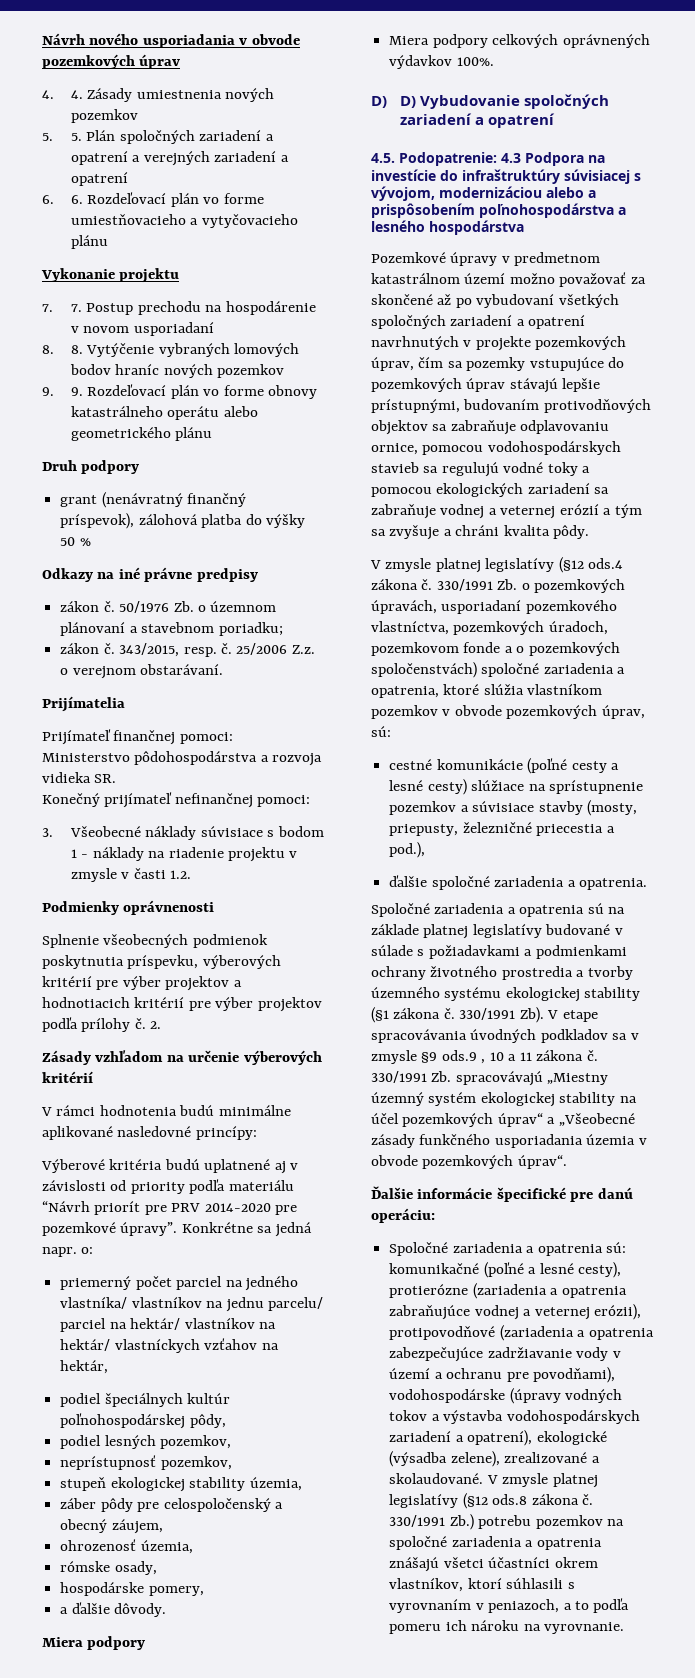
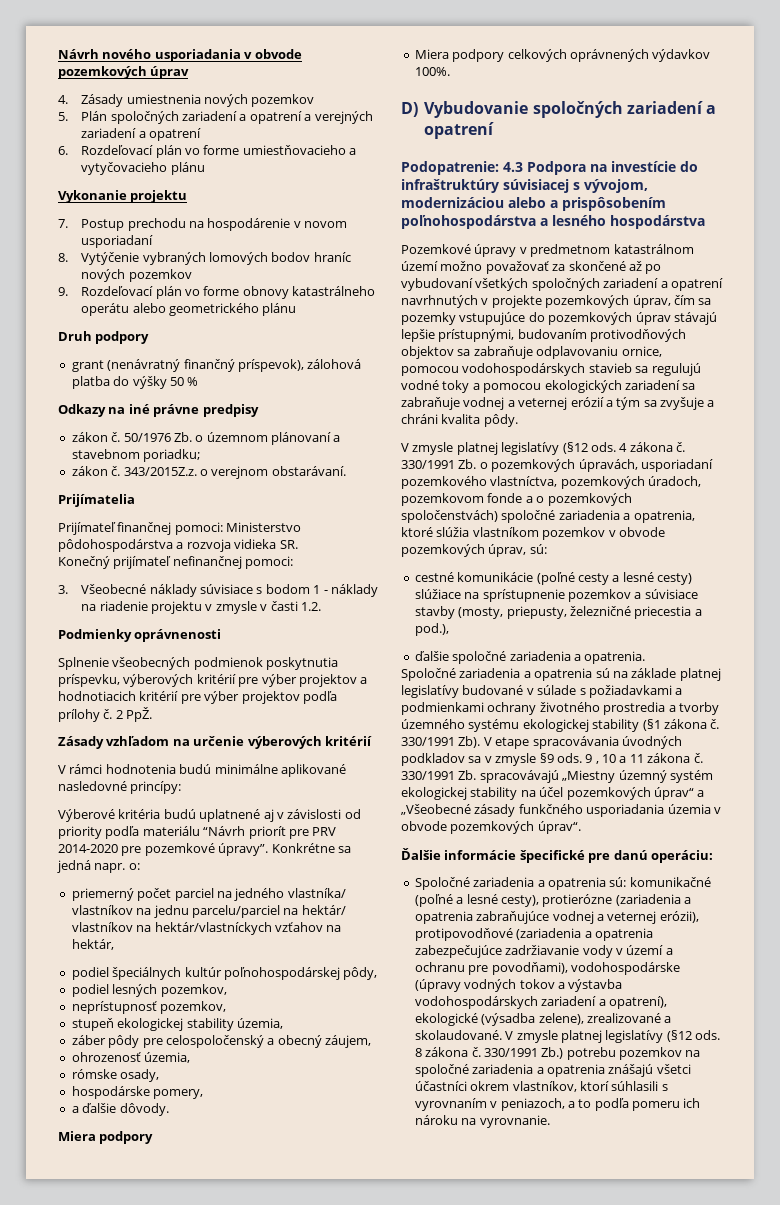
- 4. 4. Zásady umiestnenia nových pozemkov
+ 4. Zásady umiestnenia nových pozemkov
- 5. 5. Plán spoločných zariadení a opatrení a verejných zariadení a opatrení
+ 5. Plán spoločných zariadení a opatrení a verejných zariadení a opatrení
- 6. 6. Rozdeľovací plán vo forme umiestňovacieho a vytyčovacieho plánu
+ 6. Rozdeľovací plán vo forme umiestňovacieho a vytyčovacieho plánu
- 7. 7. Postup prechodu na hospodárenie v novom usporiadaní
+ 7. Postup prechodu na hospodárenie v novom usporiadaní
- 8. 8. Vytýčenie vybraných lomových bodov hraníc nových pozemkov
+ 8. Vytýčenie vybraných lomových bodov hraníc nových pozemkov
- 9. 9. Rozdeľovací plán vo forme obnovy katastrálneho operátu alebo geometrického plánu
+ 9. Rozdeľovací plán vo forme obnovy katastrálneho operátu alebo geometrického plánu
- 343/2015, resp. č. 25/2006 Z.z. o verejnom obstarávaní.
+ 343/2015Z.z. o verejnom obstarávaní.
- 2.
+ 2 PpŽ.
- priemerný počet parciel na jedného vlastníka/ vlastníkov na jednu parcelu/ parciel na hektár/ vlastníkov na hektár/ vlastníckych vzťahov na hektár,
+ priemerný počet parciel na jedného vlastníka/ vlastníkov na jednu parcelu/parciel na hektár/ vlastníkov na hektár/vlastníckych vzťahov na hektár,
- D) D) Vybudovanie spoločných zariadení a opatrení
+ D) Vybudovanie spoločných zariadení a opatrení
- 4.5. Podopatrenie: 4.3 Podpora na investície do infraštruktúry súvisiacej s vývojom, modernizáciou alebo a prispôsobením poľnohospodárstva a lesného hospodárstva
+ Podopatrenie: 4.3 Podpora na investície do infraštruktúry súvisiacej s vývojom, modernizáciou alebo a prispôsobením poľnohospodárstva a lesného hospodárstva
- V zmysle platnej legislatívy (§12 ods.4 zákona č.
+ V zmysle platnej legislatívy (§12 ods. 4 zákona č.
- 330/1991 Zb). V etape spracovávania úvodných podkladov sa v zmysle §9 ods.9 , 10 a 11 zákona č.
+ 330/1991 Zb). V etape spracovávania úvodných podkladov sa v zmysle §9 ods. 9 , 10 a 11 zákona č.
- V zmysle platnej legislatívy (§12 ods.8 zákona č.
+ V zmysle platnej legislatívy (§12 ods. 8 zákona č.

